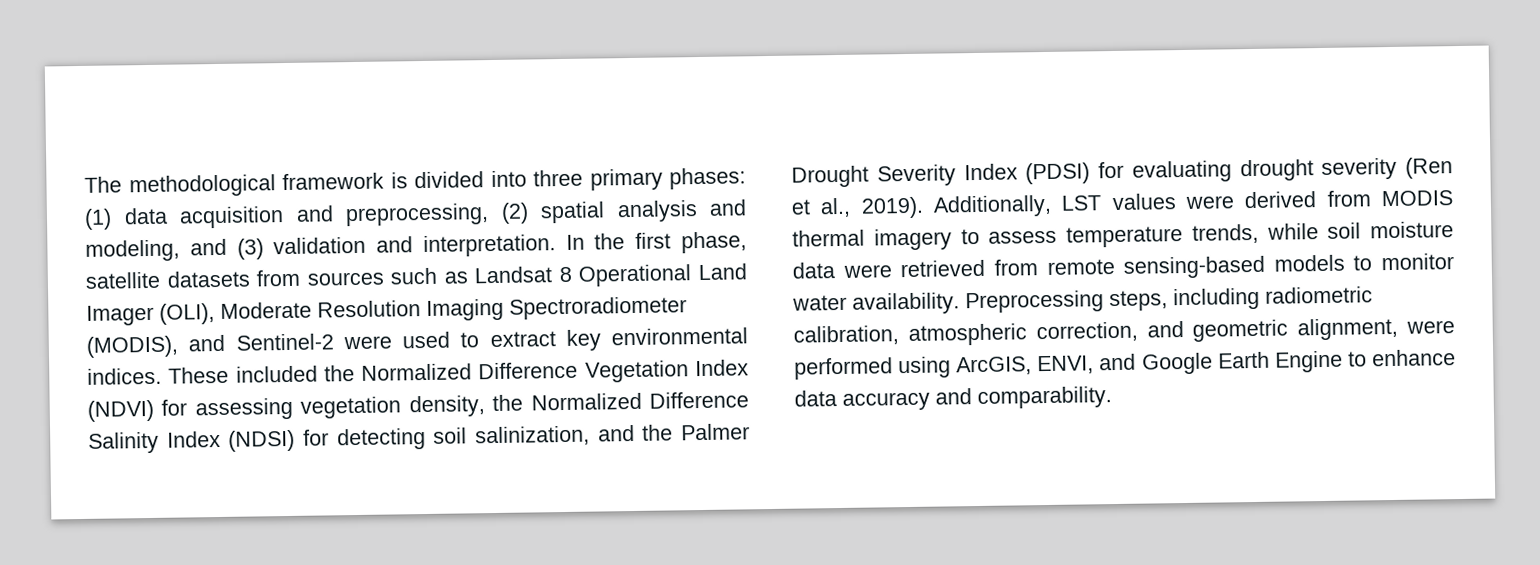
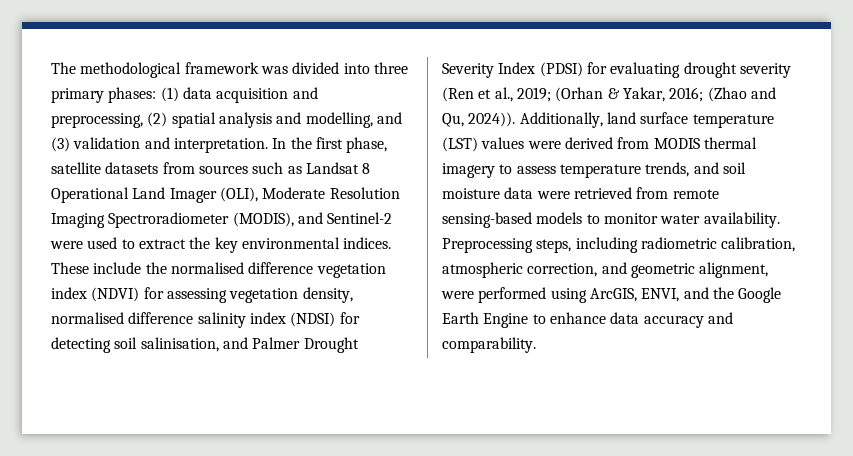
- The methodological framework is divided into three primary phases: (1) data acquisition and preprocessing, (2) spatial analysis and modeling, and (3) validation and interpretation.
+ The methodological framework was divided into three primary phases: (1) data acquisition and preprocessing, (2) spatial analysis and modelling, and (3) validation and interpretation.
- In the first phase, satellite datasets from sources such as Landsat 8 Operational Land Imager (OLI), Moderate Resolution Imaging Spectroradiometer (MODIS), and Sentinel-2 were used to extract key environmental indices.
+ In the first phase, satellite datasets from sources such as Landsat 8 Operational Land Imager (OLI), Moderate Resolution Imaging Spectroradiometer (MODIS), and Sentinel-2 were used to extract the key environmental indices.
- These included the Normalized Difference Vegetation Index (NDVI) for assessing vegetation density, the Normalized Difference Salinity Index (NDSI) for detecting soil salinization, and the Palmer Drought Severity Index (PDSI) for evaluating drought severity (Ren et al., 2019). Additionally, LST values were derived from MODIS thermal imagery to assess temperature trends, while soil moisture data were retrieved from remote sensing-based models to monitor water availability.
+ These include the normalised difference vegetation index (NDVI) for assessing vegetation density, normalised difference salinity index (NDSI) for detecting soil salinisation, and Palmer Drought Severity Index (PDSI) for evaluating drought severity (Ren et al., 2019; (Orhan & Yakar, 2016; (Zhao and Qu, 2024)). Additionally, land surface temperature (LST) values were derived from MODIS thermal imagery to assess temperature trends, and soil moisture data were retrieved from remote sensing-based models to monitor water availability.
- Preprocessing steps, including radiometric calibration, atmospheric correction, and geometric alignment, were performed using ArcGIS, ENVI, and Google Earth Engine to enhance data accuracy and comparability.
+ Preprocessing steps, including radiometric calibration, atmospheric correction, and geometric alignment, were performed using ArcGIS, ENVI, and the Google Earth Engine to enhance data accuracy and comparability.

